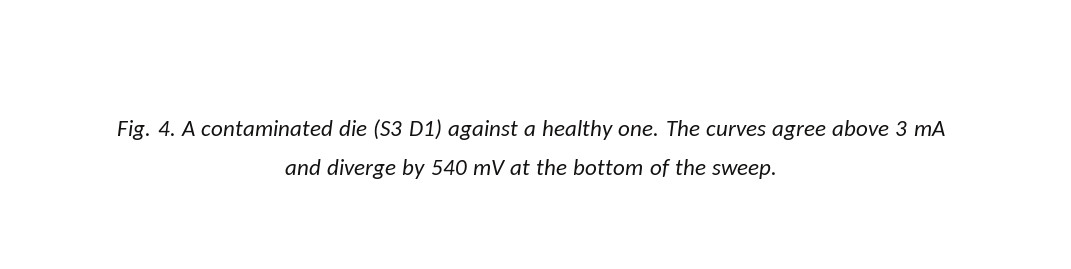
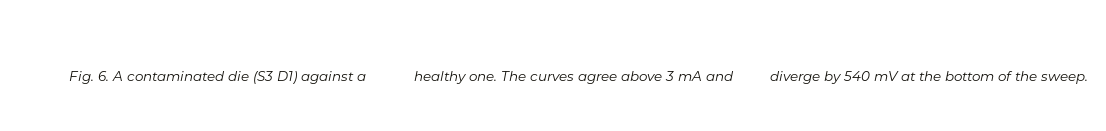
- Fig. 4. A contaminated die (S3 D1) against a healthy one.
+ Fig. 6. A contaminated die (S3 D1) against a healthy one.

